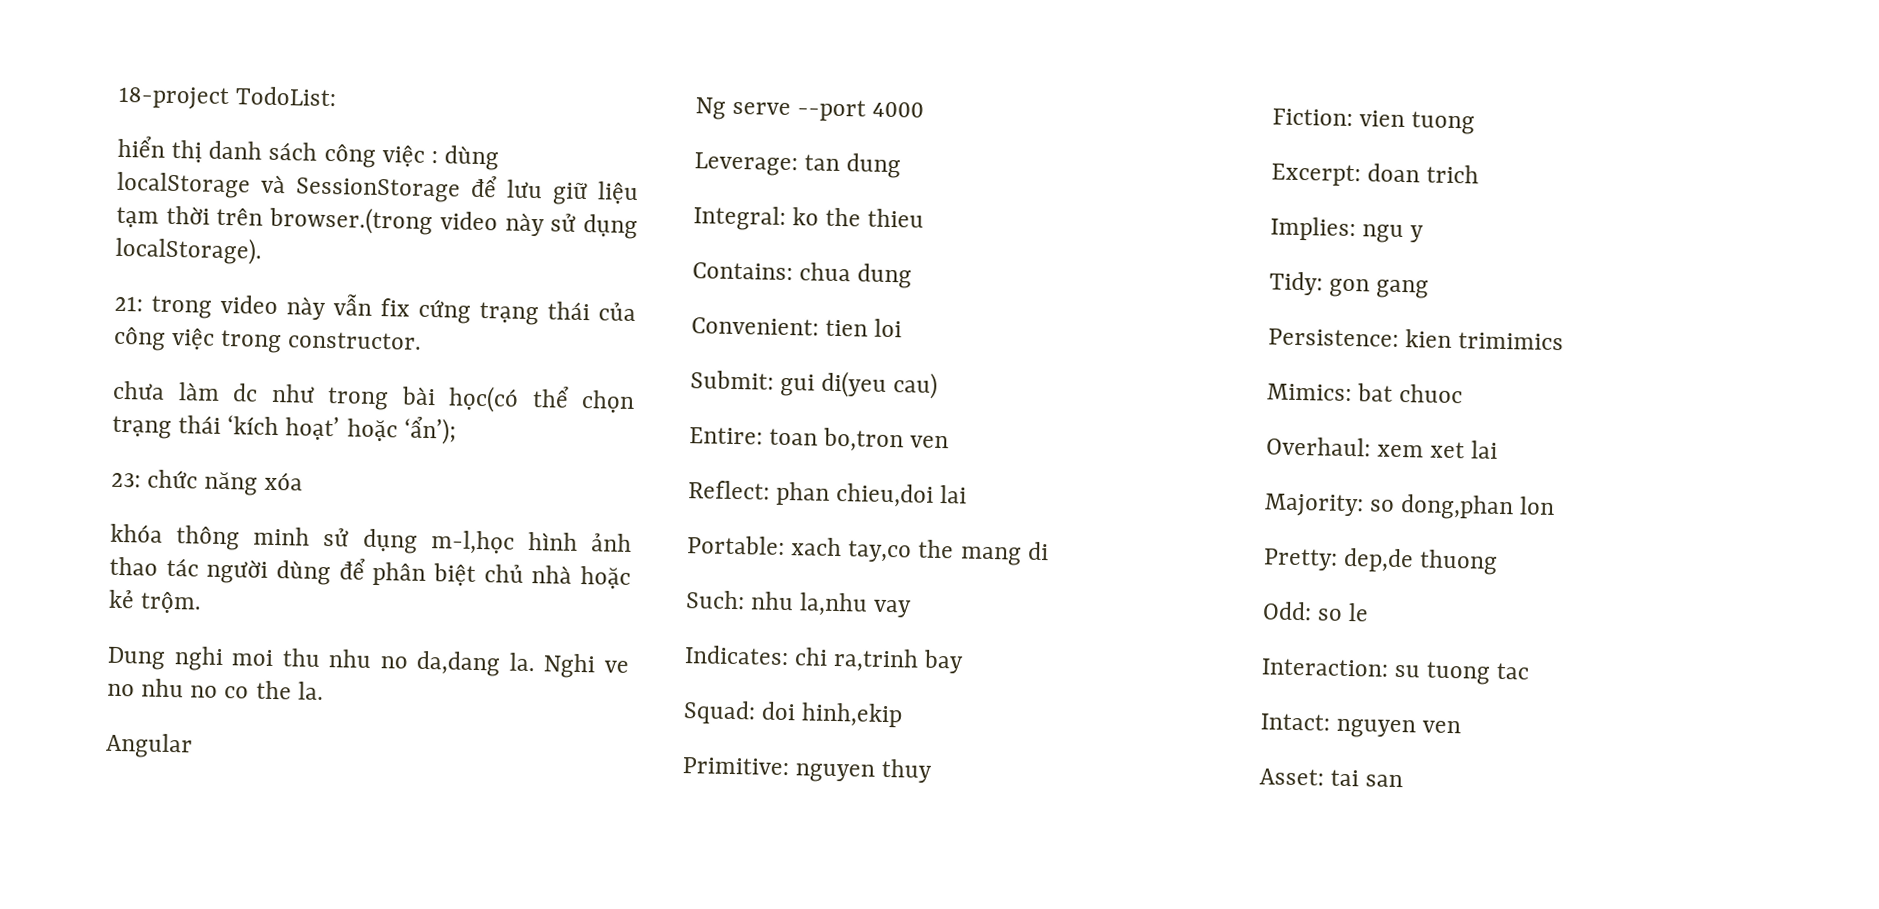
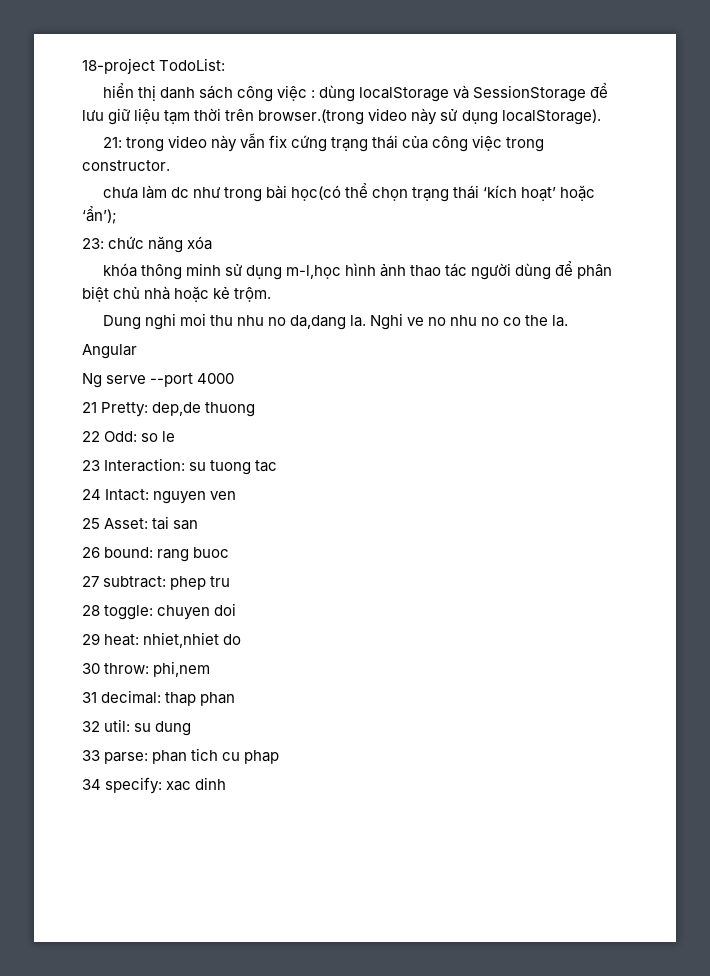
- Leverage: tan dung
- Integral: ko the thieu
- Contains: chua dung
- Convenient: tien loi
- Submit: gui di(yeu cau)
- Entire: toan bo,tron ven
- Reflect: phan chieu,doi lai
- Portable: xach tay,co the mang di
- Such: nhu la,nhu vay
- Indicates: chi ra,trinh bay
- Squad: doi hinh,ekip
- Primitive: nguyen thuy
- Fiction: vien tuong
- Excerpt: doan trich
- Implies: ngu y
- Tidy: gon gang
- Persistence: kien trimimics
- Mimics: bat chuoc
- Overhaul: xem xet lai
- Majority: so dong,phan lon
- Pretty: dep,de thuong
+ 21 Pretty: dep,de thuong
- Odd: so le
+ 22 Odd: so le
- Interaction: su tuong tac
+ 23 Interaction: su tuong tac
- Intact: nguyen ven
+ 24 Intact: nguyen ven
- Asset: tai san
+ 25 Asset: tai san
+ 26 bound: rang buoc
+ 27 subtract: phep tru
+ 28 toggle: chuyen doi
+ 29 heat: nhiet,nhiet do
+ 30 throw: phi,nem
+ 31 decimal: thap phan
+ 32 util: su dung
+ 33 parse: phan tich cu phap
+ 34 specify: xac dinh

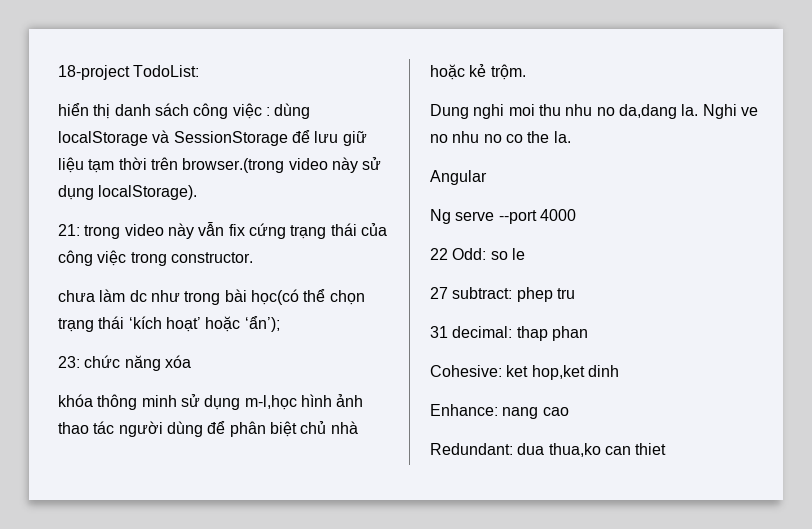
- 21 Pretty: dep,de thuong
- 23 Interaction: su tuong tac
- 24 Intact: nguyen ven
- 25 Asset: tai san
- 26 bound: rang buoc
  27 subtract: phep tru
- 28 toggle: chuyen doi
- 29 heat: nhiet,nhiet do
- 30 throw: phi,nem
  31 decimal: thap phan
- 32 util: su dung
- 33 parse: phan tich cu phap
- 34 specify: xac dinh
+ Cohesive: ket hop,ket dinh
+ Enhance: nang cao
+ Redundant: dua thua,ko can thiet

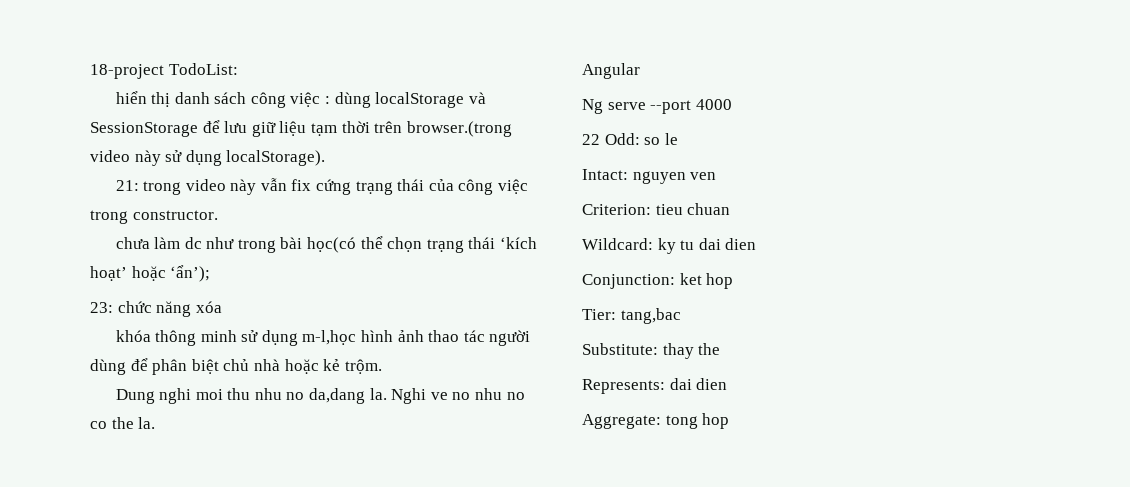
- 27 subtract: phep tru
- 31 decimal: thap phan
- Cohesive: ket hop,ket dinh
- Enhance: nang cao
- Redundant: dua thua,ko can thiet
+ Intact: nguyen ven
+ Criterion: tieu chuan
+ Wildcard: ky tu dai dien
+ Conjunction: ket hop
+ Tier: tang,bac
+ Substitute: thay the
+ Represents: dai dien
+ Aggregate: tong hop

